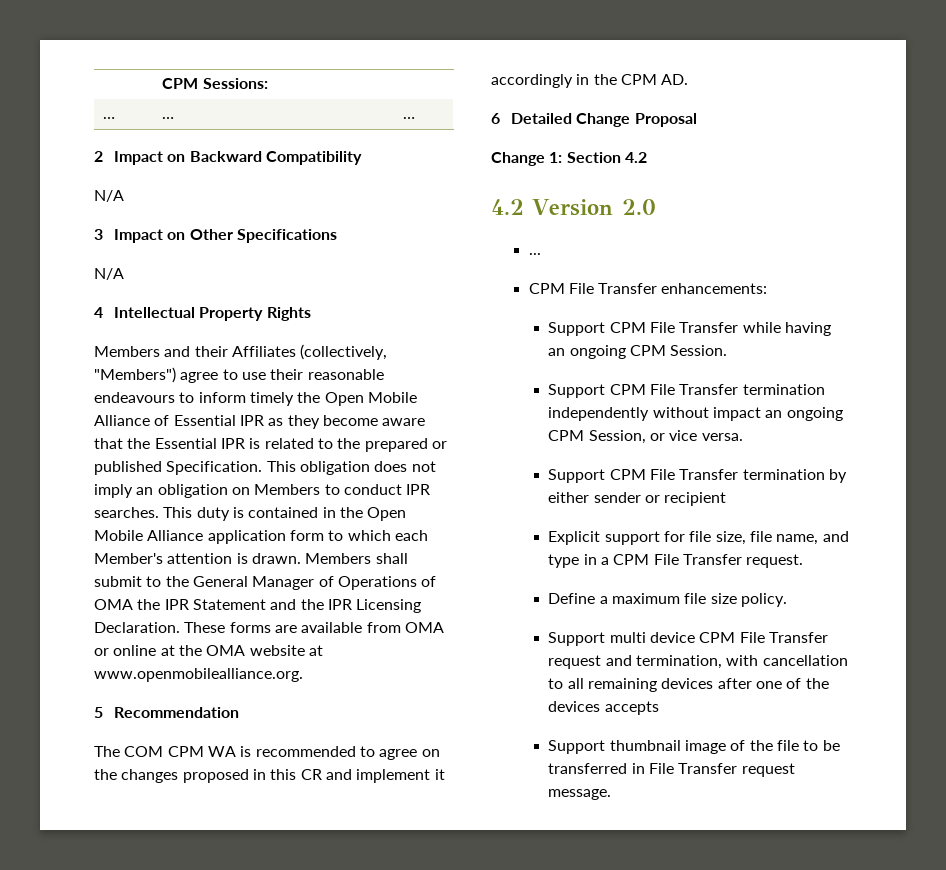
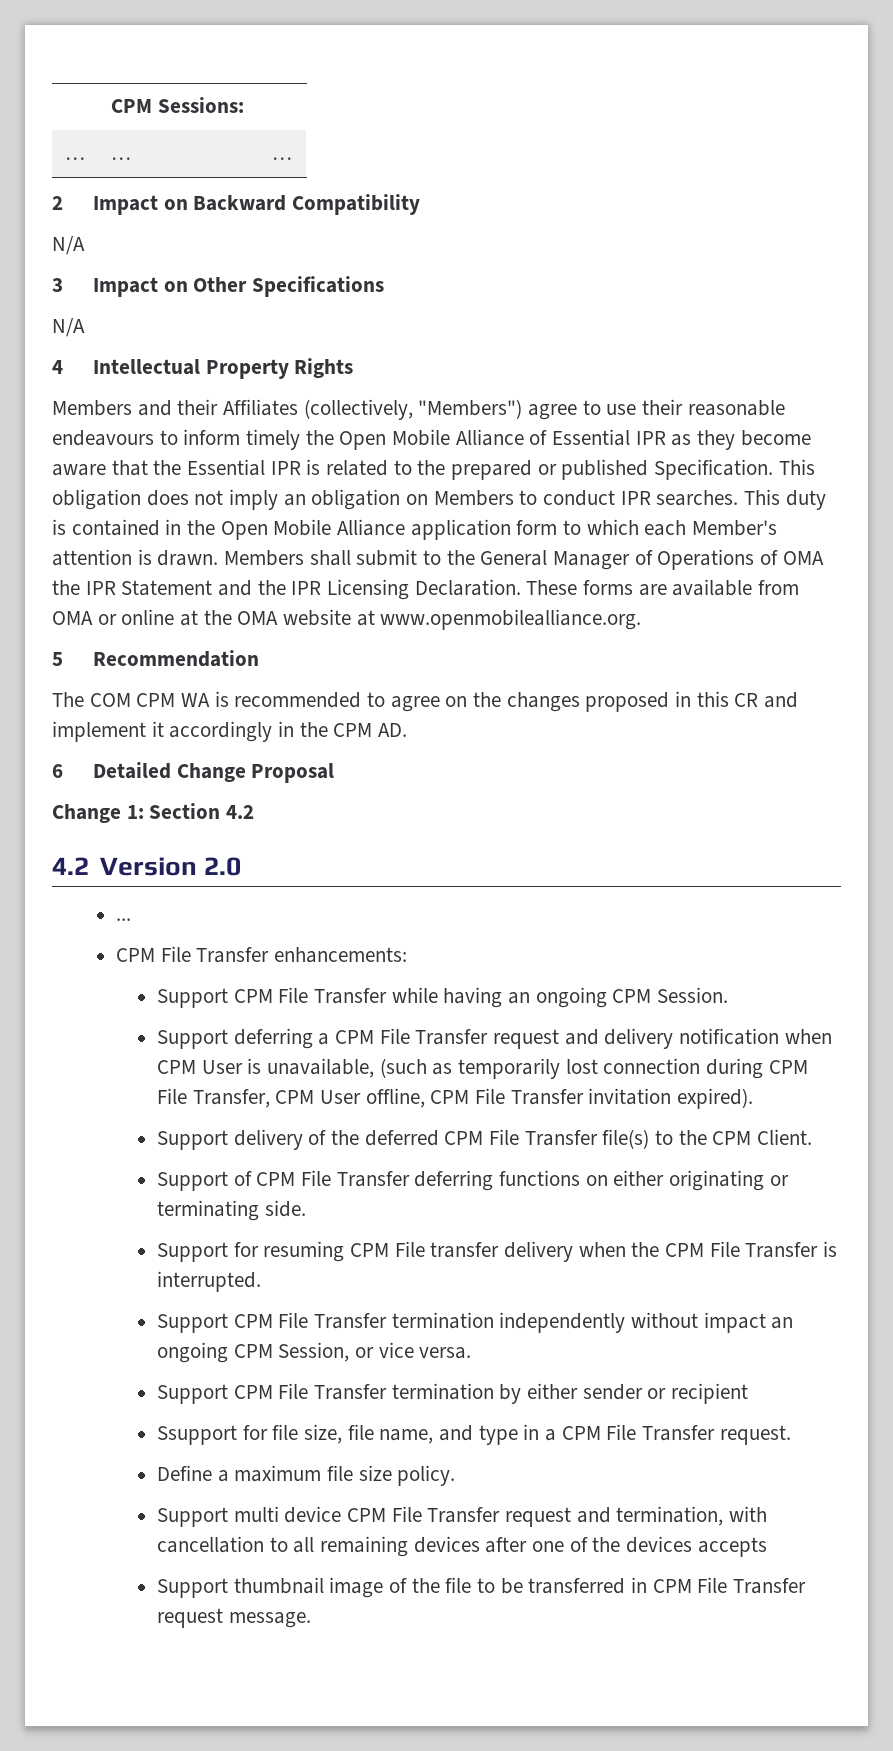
+ Support deferring a CPM File Transfer request and delivery notification when CPM User is unavailable, (such as temporarily lost connection during CPM File Transfer, CPM User offline, CPM File Transfer invitation expired).
+ Support delivery of the deferred CPM File Transfer file(s) to the CPM Client.
+ Support of CPM File Transfer deferring functions on either originating or terminating side.
+ Support for resuming CPM File transfer delivery when the CPM File Transfer is interrupted.
- Explicit support for file size, file name, and type in a CPM File Transfer request.
+ Ssupport for file size, file name, and type in a CPM File Transfer request.
- Support thumbnail image of the file to be transferred in File Transfer request message.
+ Support thumbnail image of the file to be transferred in CPM File Transfer request message.

